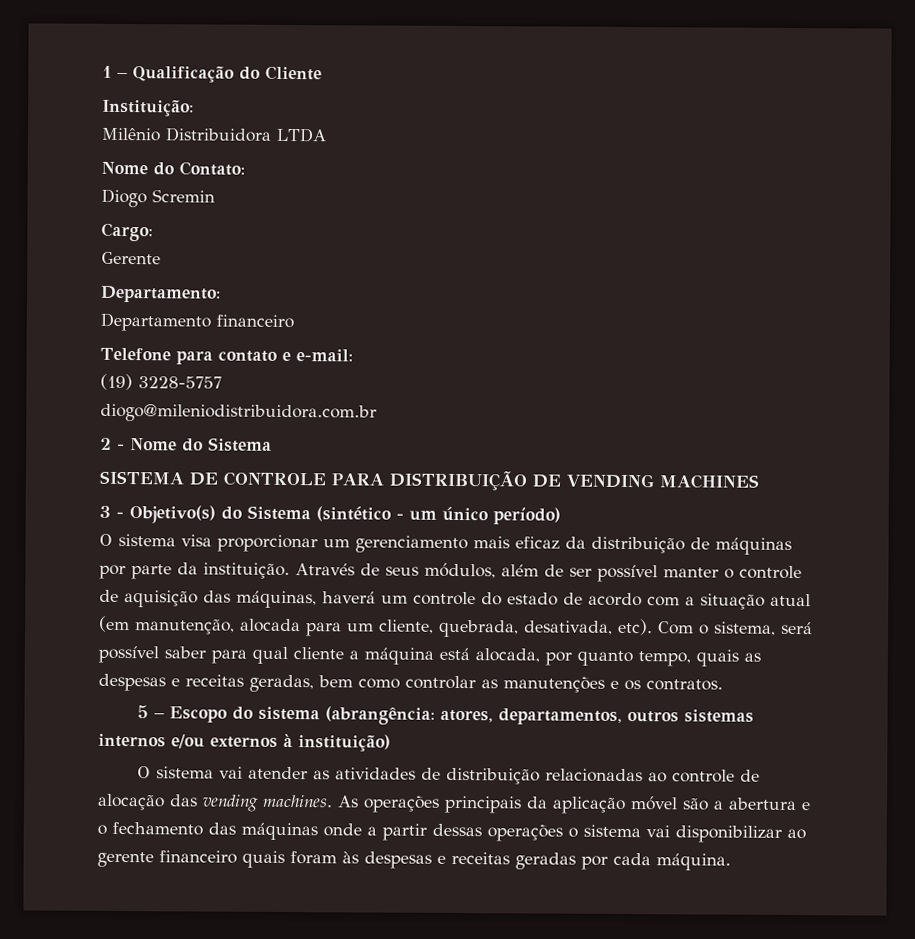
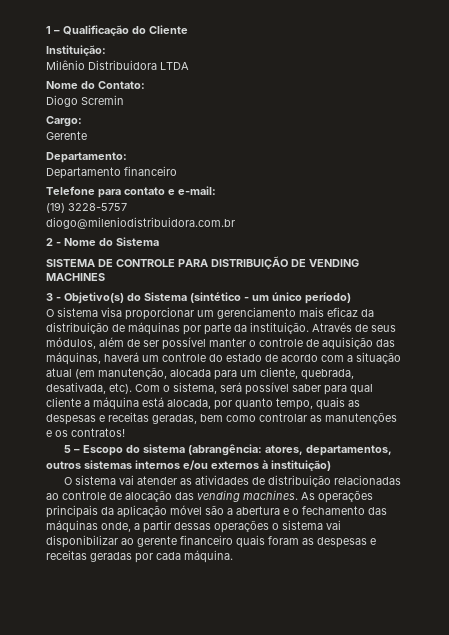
- Com o sistema, será possível saber para qual cliente a máquina está alocada, por quanto tempo, quais as despesas e receitas geradas, bem como controlar as manutenções e os contratos.
+ Com o sistema, será possível saber para qual cliente a máquina está alocada, por quanto tempo, quais as despesas e receitas geradas, bem como controlar as manutenções e os contratos!
- As operações principais da aplicação móvel são a abertura e o fechamento das máquinas onde a partir dessas operações o sistema vai disponibilizar ao gerente financeiro quais foram às despesas e receitas geradas por cada máquina.
+ As operações principais da aplicação móvel são a abertura e o fechamento das máquinas onde, a partir dessas operações o sistema vai disponibilizar ao gerente financeiro quais foram as despesas e receitas geradas por cada máquina.

